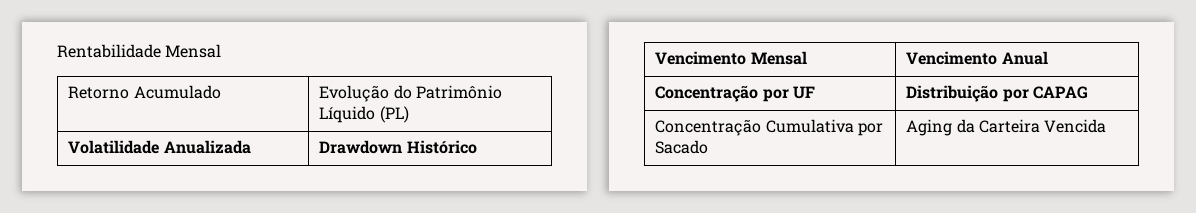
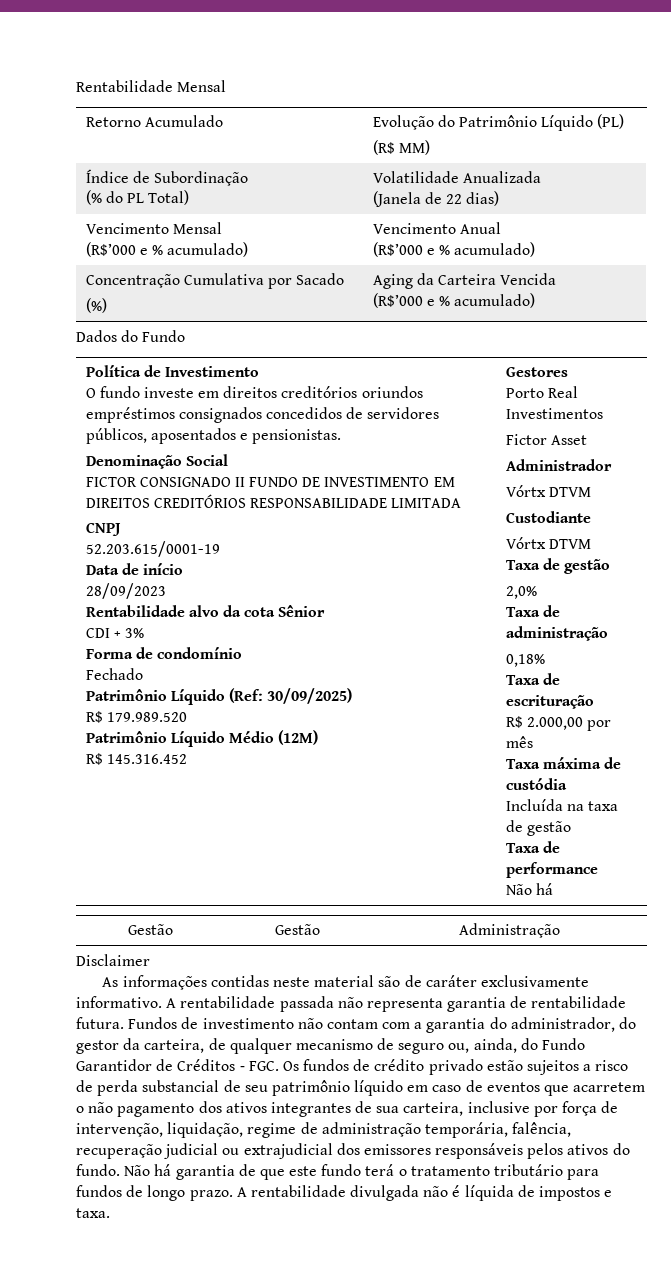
  Retorno Acumulado | Evolução do Patrimônio Líquido (PL)
- Volatilidade Anualizada | Drawdown Histórico
- Vencimento Mensal | Vencimento Anual
- Concentração por UF | Distribuição por CAPAG
+ (R$ MM)
+ Índice de Subordinação
+ (% do PL Total) | Volatilidade Anualizada
+ (Janela de 22 dias)
+ Vencimento Mensal
+ (R$’000 e % acumulado) | Vencimento Anual
+ (R$’000 e % acumulado)
- Concentração Cumulativa por Sacado | Aging da Carteira Vencida
+ Concentração Cumulativa por Sacado
+ (%) | Aging da Carteira Vencida
+ (R$’000 e % acumulado)
+ Dados do Fundo
+ Política de Investimento
+ O fundo investe em direitos creditórios oriundos empréstimos consignados concedidos de servidores públicos, aposentados e pensionistas.
+ Denominação Social
+ FICTOR CONSIGNADO II FUNDO DE INVESTIMENTO EM DIREITOS CREDITÓRIOS RESPONSABILIDADE LIMITADA
+ CNPJ
+ 52.203.615/0001-19
+ Data de início
+ 28/09/2023
+ Rentabilidade alvo da cota Sênior
+ CDI + 3%
+ Forma de condomínio
+ Fechado
+ Patrimônio Líquido (Ref: 30/09/2025)
+ R$ 179.989.520
+ Patrimônio Líquido Médio (12M)
+ R$ 145.316.452 | Gestores
+ Porto Real Investimentos
+ Fictor Asset
+ Administrador
+ Vórtx DTVM
+ Custodiante
+ Vórtx DTVM
+ Taxa de gestão
+ 2,0%
+ Taxa de administração
+ 0,18%
+ Taxa de escrituração
+ R$ 2.000,00 por mês
+ Taxa máxima de custódia
+ Incluída na taxa de gestão
+ Taxa de performance
+ Não há
+ Gestão | Gestão | Administração
+ Disclaimer
+ As informações contidas neste material são de caráter exclusivamente informativo. A rentabilidade passada não representa garantia de rentabilidade futura. Fundos de investimento não contam com a garantia do administrador, do gestor da carteira, de qualquer mecanismo de seguro ou, ainda, do Fundo Garantidor de Créditos ‐ FGC. Os fundos de crédito privado estão sujeitos a risco de perda substancial de seu patrimônio líquido em caso de eventos que acarretem o não pagamento dos ativos integrantes de sua carteira, inclusive por força de intervenção, liquidação, regime de administração temporária, falência, recuperação judicial ou extrajudicial dos emissores responsáveis pelos ativos do fundo. Não há garantia de que este fundo terá o tratamento tributário para fundos de longo prazo. A rentabilidade divulgada não é líquida de impostos e taxa.

